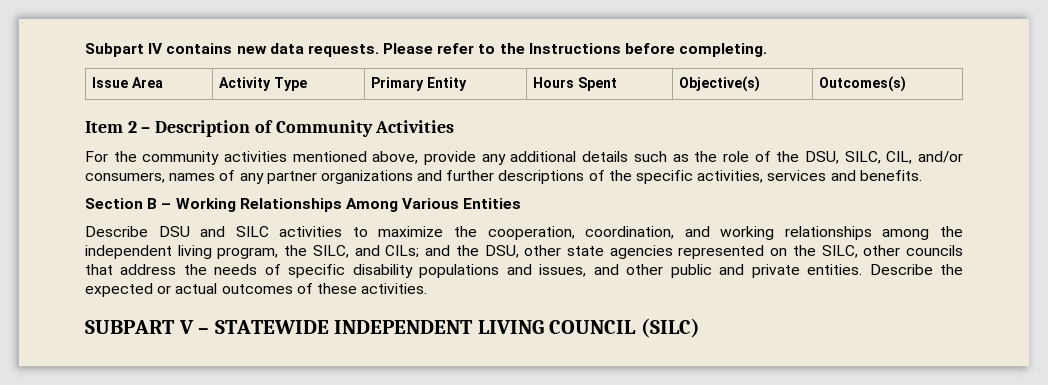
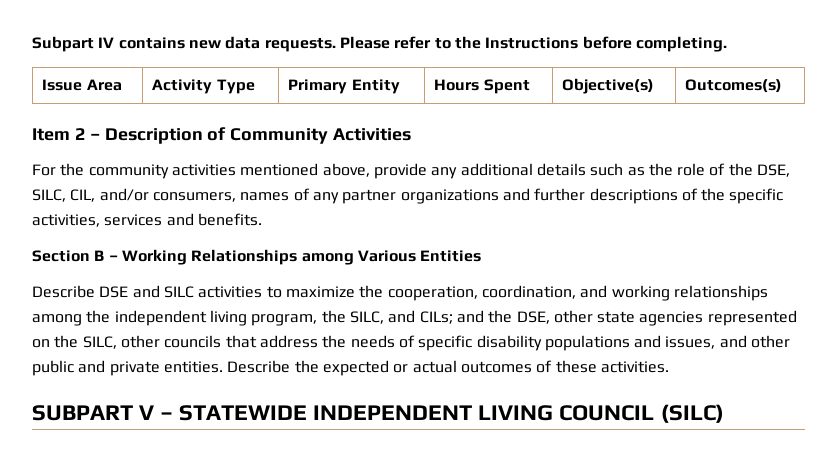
- For the community activities mentioned above, provide any additional details such as the role of the DSU, SILC, CIL, and/or consumers, names of any partner organizations and further descriptions of the specific activities, services and benefits.
+ For the community activities mentioned above, provide any additional details such as the role of the DSE, SILC, CIL, and/or consumers, names of any partner organizations and further descriptions of the specific activities, services and benefits.
- Section B – Working Relationships Among Various Entities
+ Section B – Working Relationships among Various Entities
- Describe DSU and SILC activities to maximize the cooperation, coordination, and working relationships among the independent living program, the SILC, and CILs; and the DSU, other state agencies represented on the SILC, other councils that address the needs of specific disability populations and issues, and other public and private entities.
+ Describe DSE and SILC activities to maximize the cooperation, coordination, and working relationships among the independent living program, the SILC, and CILs; and the DSE, other state agencies represented on the SILC, other councils that address the needs of specific disability populations and issues, and other public and private entities.

